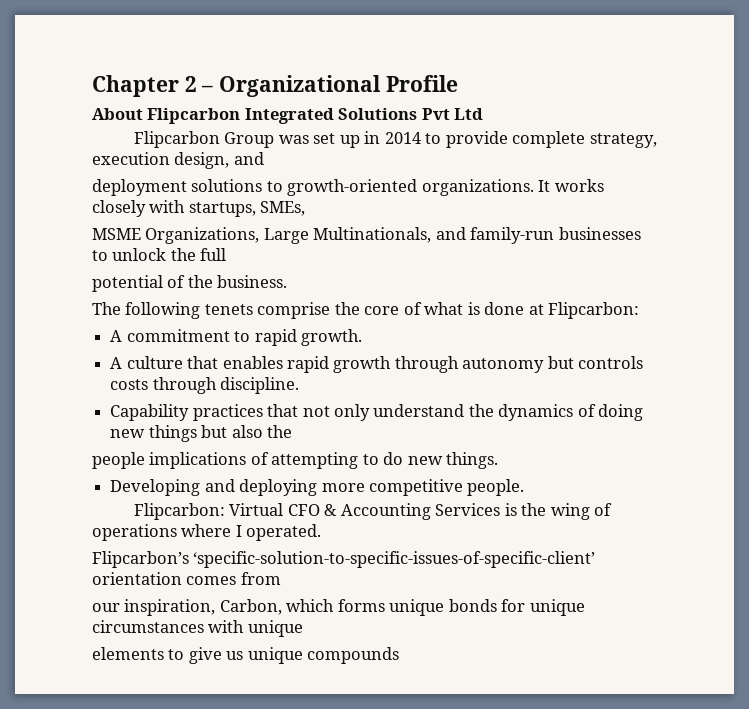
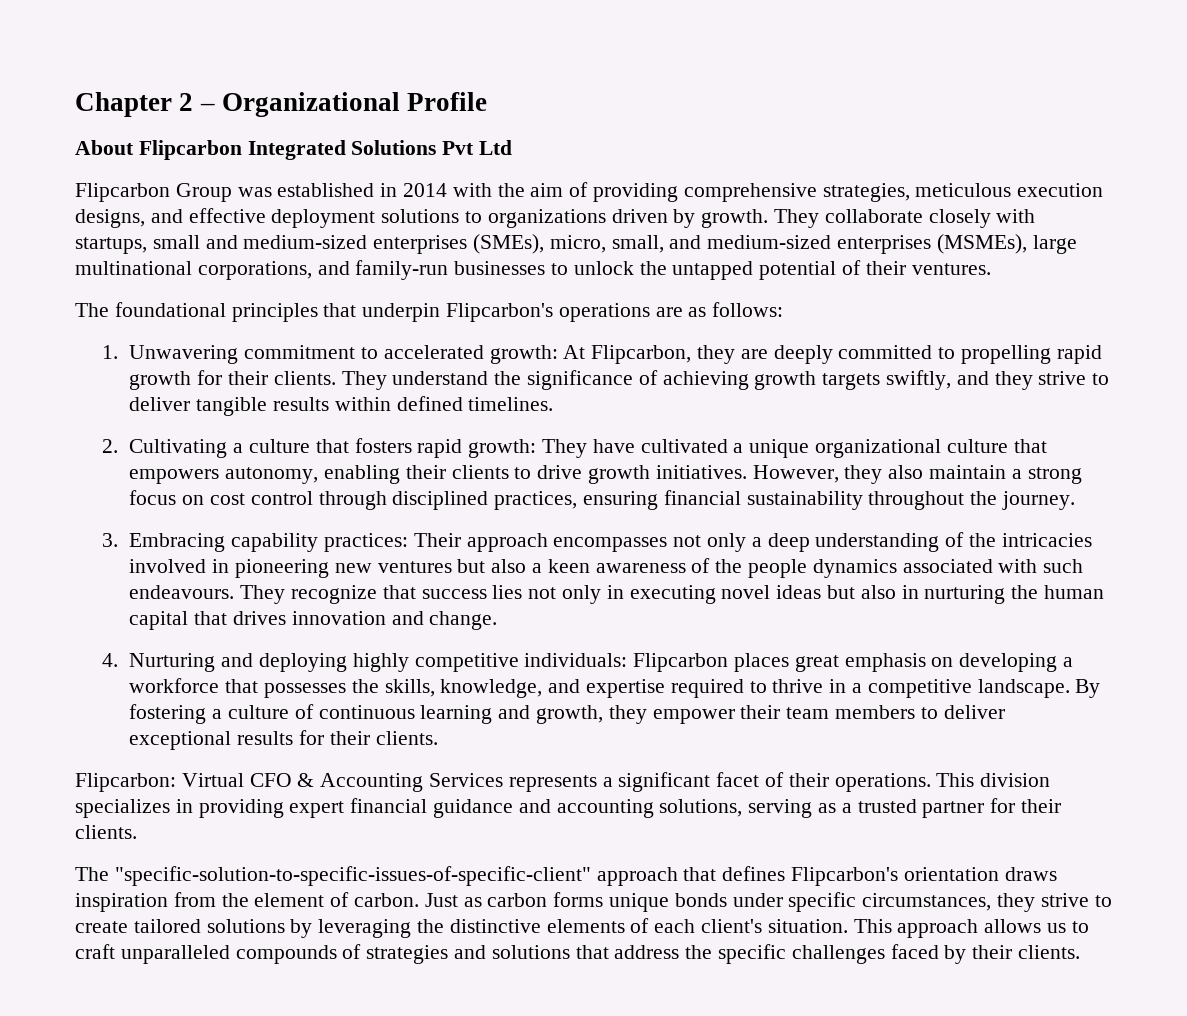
- Flipcarbon Group was set up in 2014 to provide complete strategy, execution design, and
- deployment solutions to growth-oriented organizations. It works closely with startups, SMEs,
- MSME Organizations, Large Multinationals, and family-run businesses to unlock the full
- potential of the business.
- The following tenets comprise the core of what is done at Flipcarbon:
- A commitment to rapid growth.
- A culture that enables rapid growth through autonomy but controls costs through discipline.
- Capability practices that not only understand the dynamics of doing new things but also the
- people implications of attempting to do new things.
- Developing and deploying more competitive people.
+ Flipcarbon Group was established in 2014 with the aim of providing comprehensive strategies, meticulous execution designs, and effective deployment solutions to organizations driven by growth. They collaborate closely with startups, small and medium-sized enterprises (SMEs), micro, small, and medium-sized enterprises (MSMEs), large multinational corporations, and family-run businesses to unlock the untapped potential of their ventures.
+ The foundational principles that underpin Flipcarbon's operations are as follows:
+ 1. Unwavering commitment to accelerated growth: At Flipcarbon, they are deeply committed to propelling rapid growth for their clients. They understand the significance of achieving growth targets swiftly, and they strive to deliver tangible results within defined timelines.
+ 2. Cultivating a culture that fosters rapid growth: They have cultivated a unique organizational culture that empowers autonomy, enabling their clients to drive growth initiatives. However, they also maintain a strong focus on cost control through disciplined practices, ensuring financial sustainability throughout the journey.
+ 3. Embracing capability practices: Their approach encompasses not only a deep understanding of the intricacies involved in pioneering new ventures but also a keen awareness of the people dynamics associated with such endeavours. They recognize that success lies not only in executing novel ideas but also in nurturing the human capital that drives innovation and change.
+ 4. Nurturing and deploying highly competitive individuals: Flipcarbon places great emphasis on developing a workforce that possesses the skills, knowledge, and expertise required to thrive in a competitive landscape. By fostering a culture of continuous learning and growth, they empower their team members to deliver exceptional results for their clients.
- Flipcarbon: Virtual CFO & Accounting Services is the wing of operations where I operated.
- Flipcarbon’s ‘specific-solution-to-specific-issues-of-specific-client’ orientation comes from
- our inspiration, Carbon, which forms unique bonds for unique circumstances with unique
- elements to give us unique compounds
+ Flipcarbon: Virtual CFO & Accounting Services represents a significant facet of their operations. This division specializes in providing expert financial guidance and accounting solutions, serving as a trusted partner for their clients.
+ The "specific-solution-to-specific-issues-of-specific-client" approach that defines Flipcarbon's orientation draws inspiration from the element of carbon. Just as carbon forms unique bonds under specific circumstances, they strive to create tailored solutions by leveraging the distinctive elements of each client's situation. This approach allows us to craft unparalleled compounds of strategies and solutions that address the specific challenges faced by their clients.

